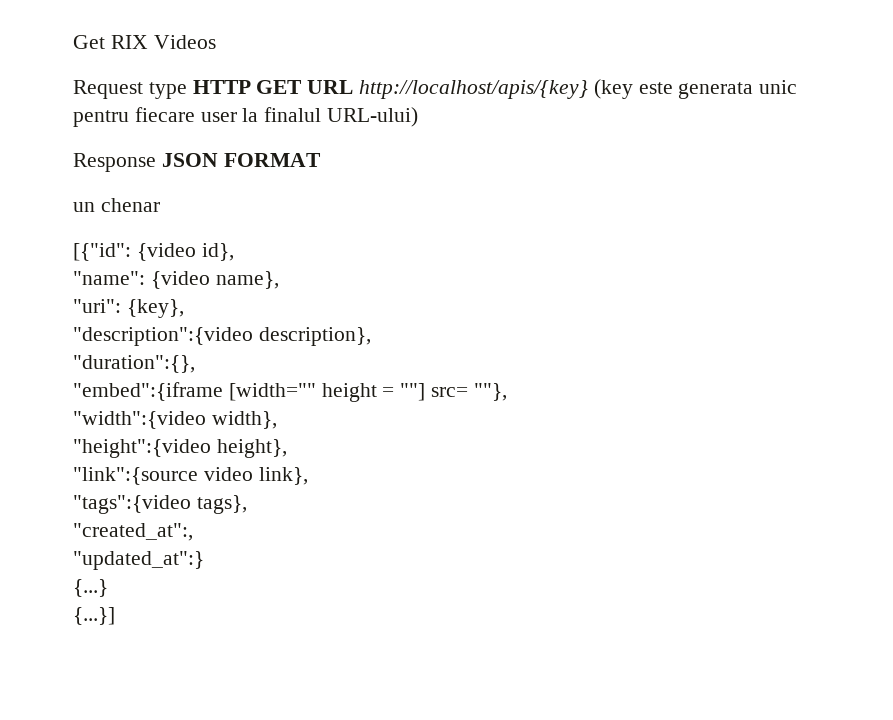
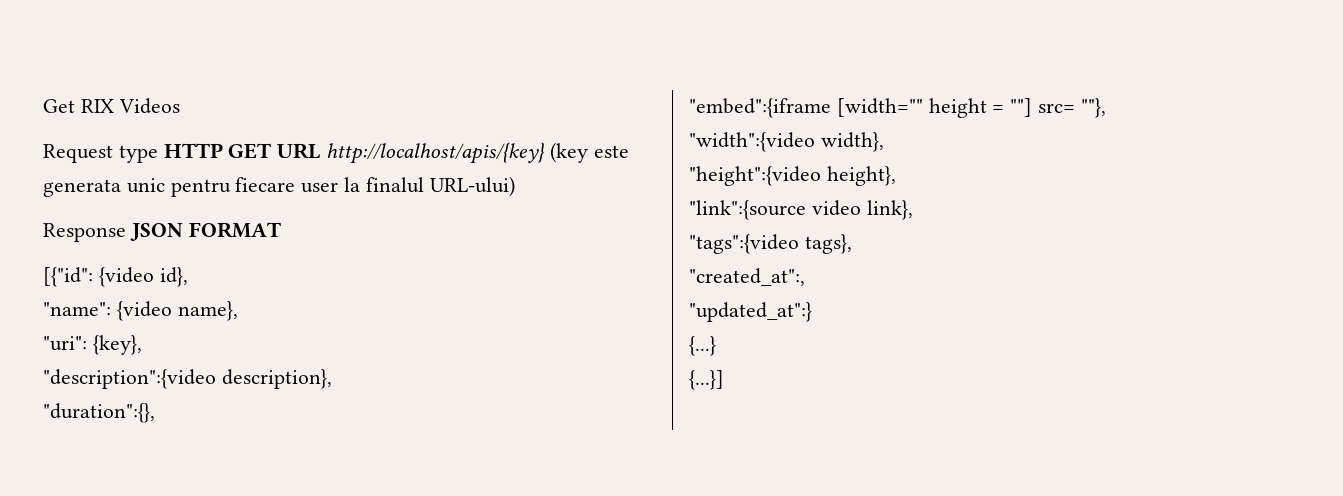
- un chenar

